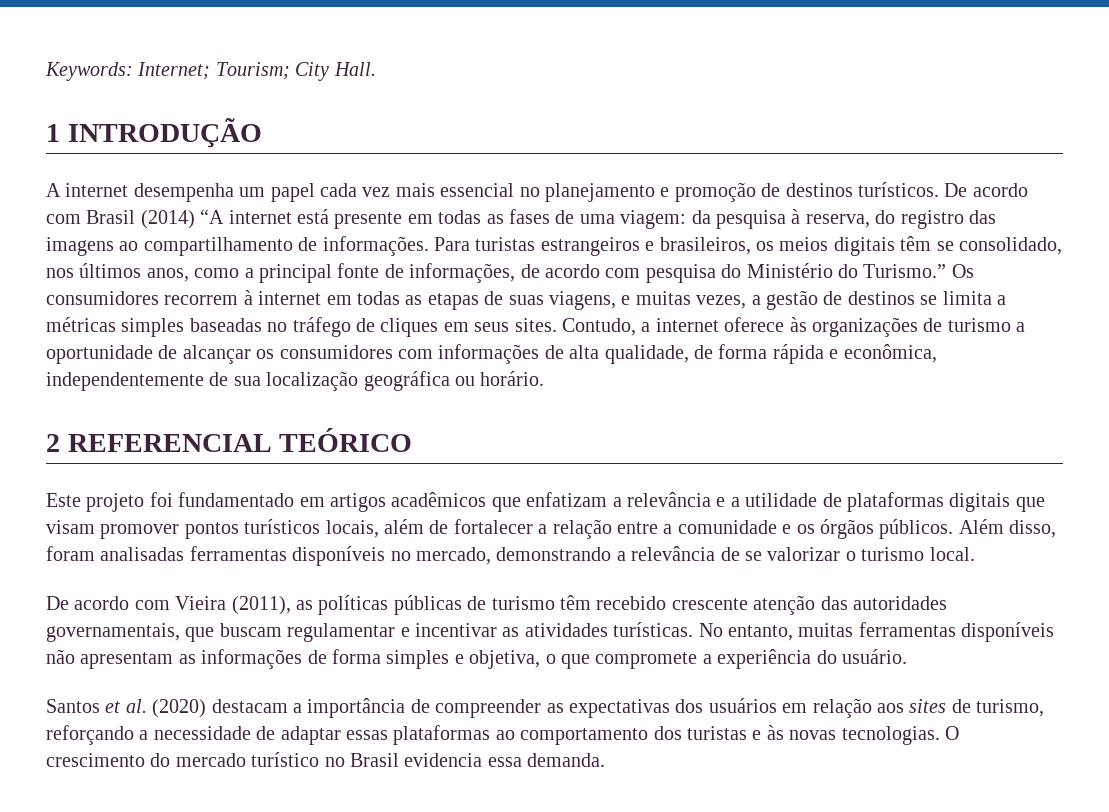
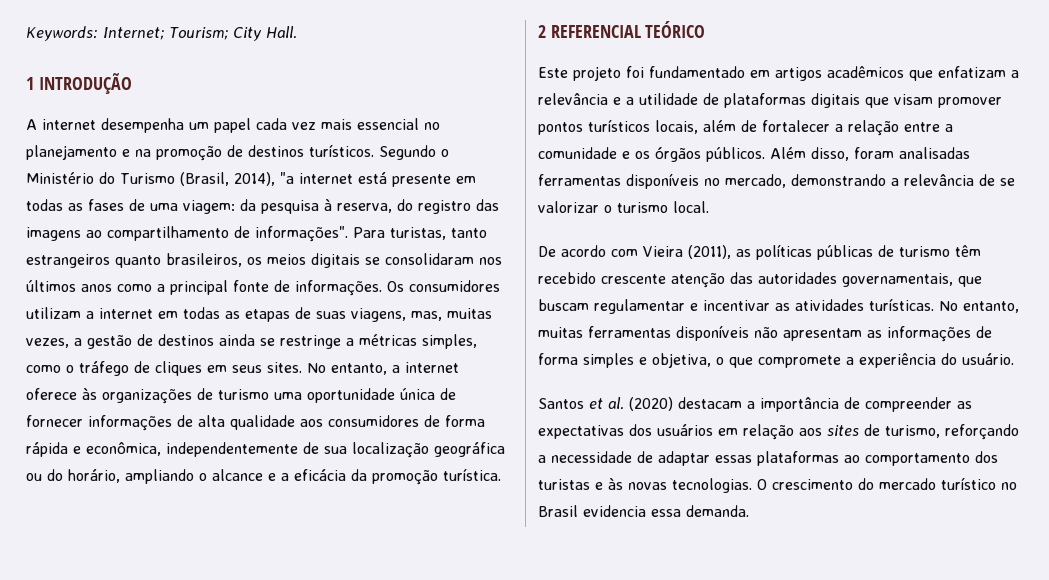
- A internet desempenha um papel cada vez mais essencial no planejamento e promoção de destinos turísticos.
+ A internet desempenha um papel cada vez mais essencial no planejamento e na promoção de destinos turísticos.
- De acordo com Brasil (2014) “A internet está presente em todas as fases de uma viagem: da pesquisa à reserva, do registro das imagens ao compartilhamento de informações. Para turistas estrangeiros e brasileiros, os meios digitais têm se consolidado, nos últimos anos, como a principal fonte de informações, de acordo com pesquisa do Ministério do Turismo.” Os consumidores recorrem à internet em todas as etapas de suas viagens, e muitas vezes, a gestão de destinos se limita a métricas simples baseadas no tráfego de cliques em seus sites.
+ Segundo o Ministério do Turismo (Brasil, 2014), "a internet está presente em todas as fases de uma viagem: da pesquisa à reserva, do registro das imagens ao compartilhamento de informações". Para turistas, tanto estrangeiros quanto brasileiros, os meios digitais se consolidaram nos últimos anos como a principal fonte de informações. Os consumidores utilizam a internet em todas as etapas de suas viagens, mas, muitas vezes, a gestão de destinos ainda se restringe a métricas simples, como o tráfego de cliques em seus sites.
- Contudo, a internet oferece às organizações de turismo a oportunidade de alcançar os consumidores com informações de alta qualidade, de forma rápida e econômica, independentemente de sua localização geográfica ou horário.
+ No entanto, a internet oferece às organizações de turismo uma oportunidade única de fornecer informações de alta qualidade aos consumidores de forma rápida e econômica, independentemente de sua localização geográfica ou do horário, ampliando o alcance e a eficácia da promoção turística.

